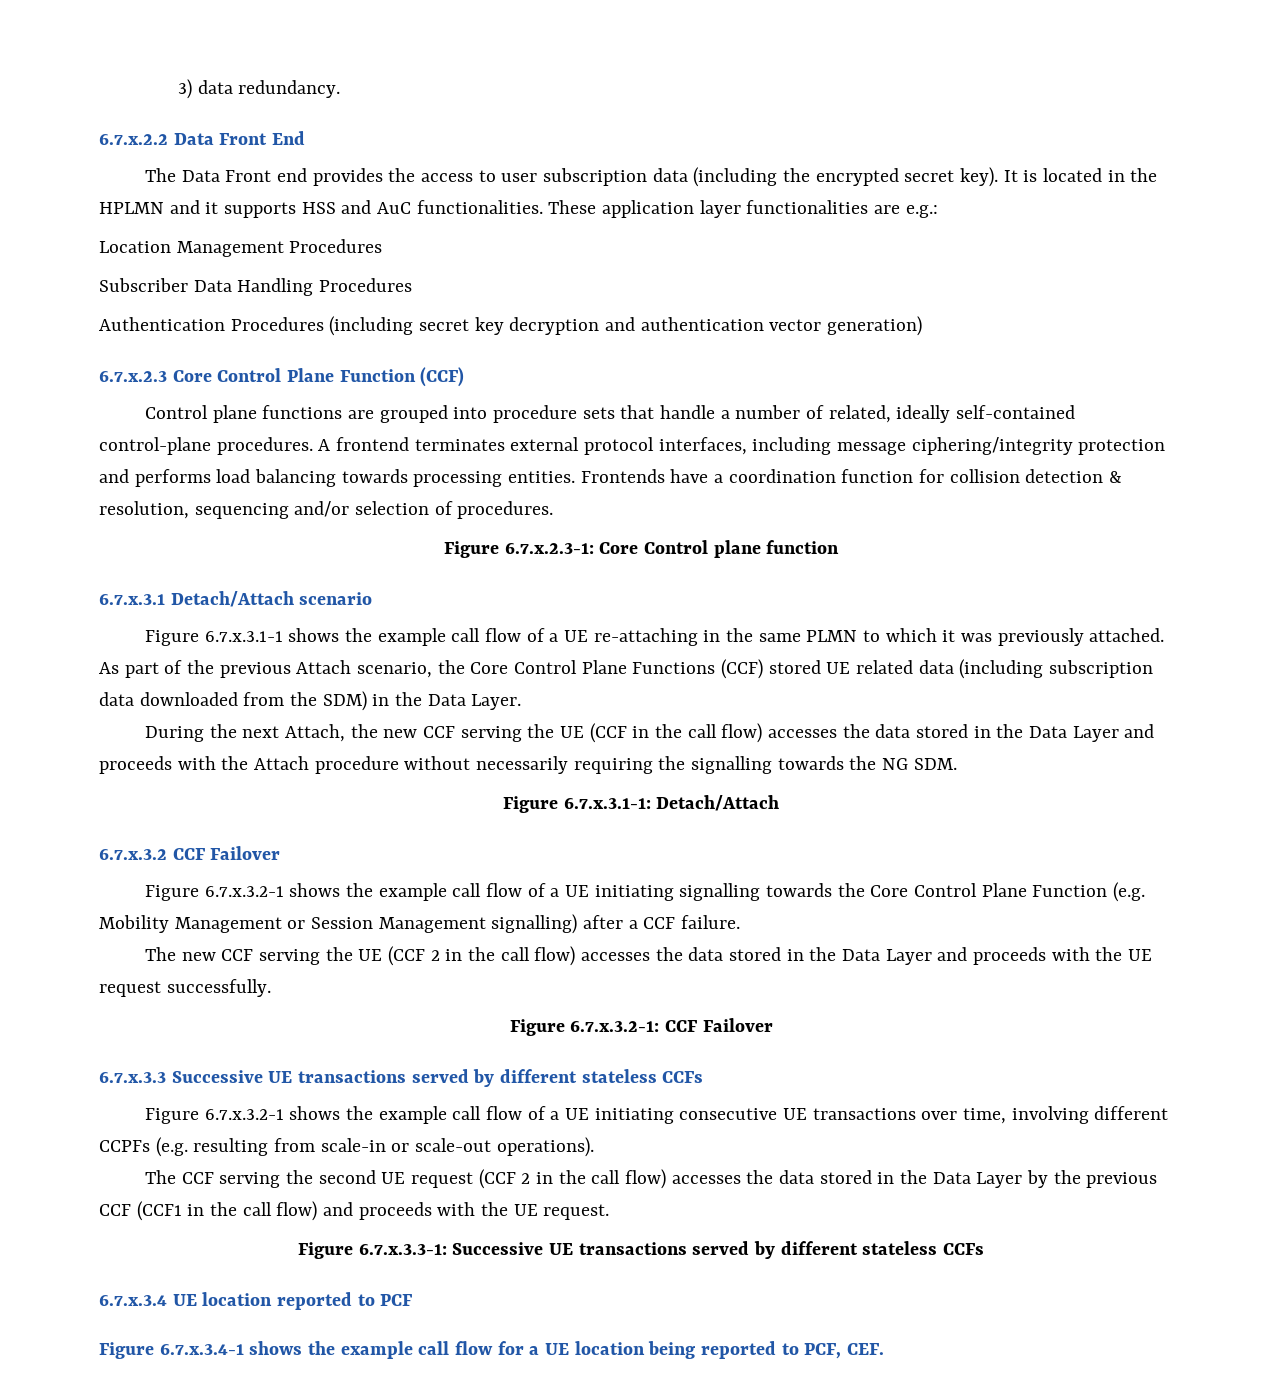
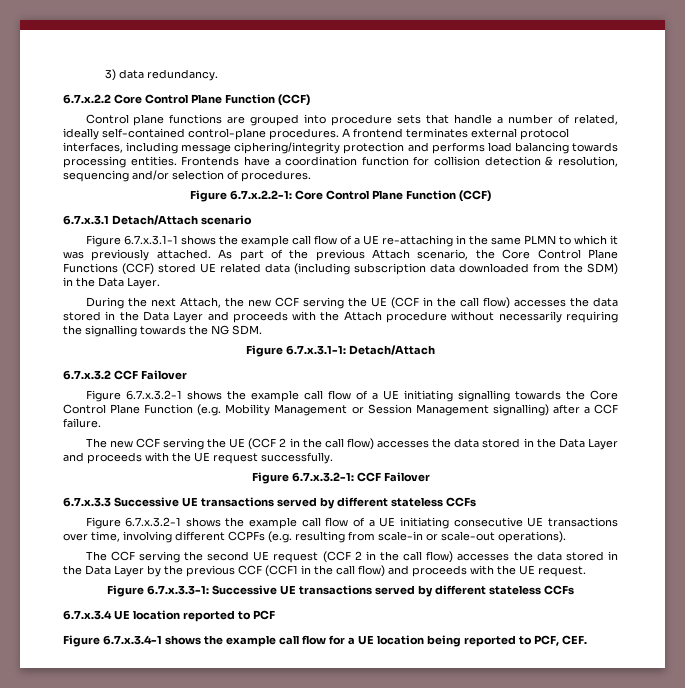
- 6.7.x.2.2 Data Front End
- The Data Front end provides the access to user subscription data (including the encrypted secret key). It is located in the HPLMN and it supports HSS and AuC functionalities. These application layer functionalities are e.g.:
- Location Management Procedures
- Subscriber Data Handling Procedures
- Authentication Procedures (including secret key decryption and authentication vector generation)
- 6.7.x.2.3 Core Control Plane Function (CCF)
+ 6.7.x.2.2 Core Control Plane Function (CCF)
- Figure 6.7.x.2.3-1: Core Control plane function
+ Figure 6.7.x.2.2-1: Core Control Plane Function (CCF)

